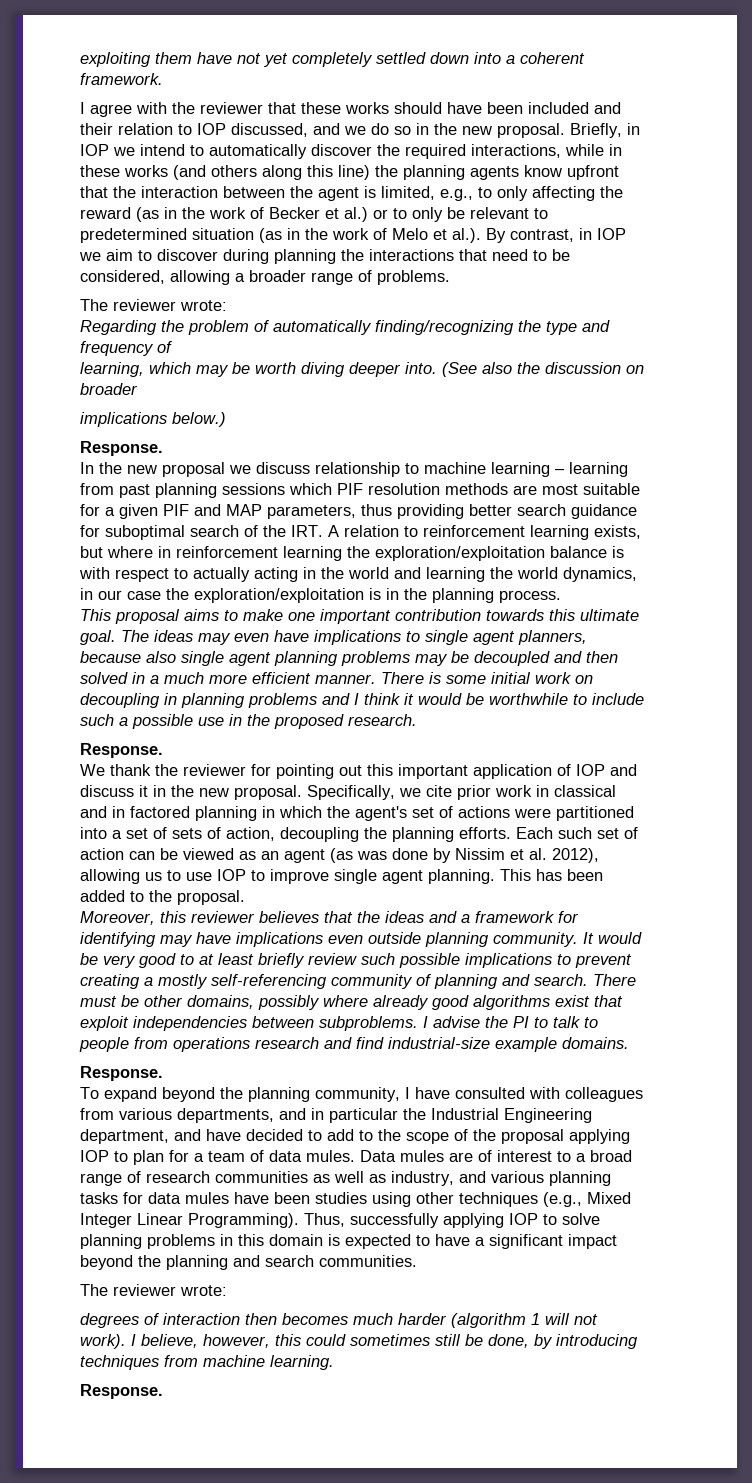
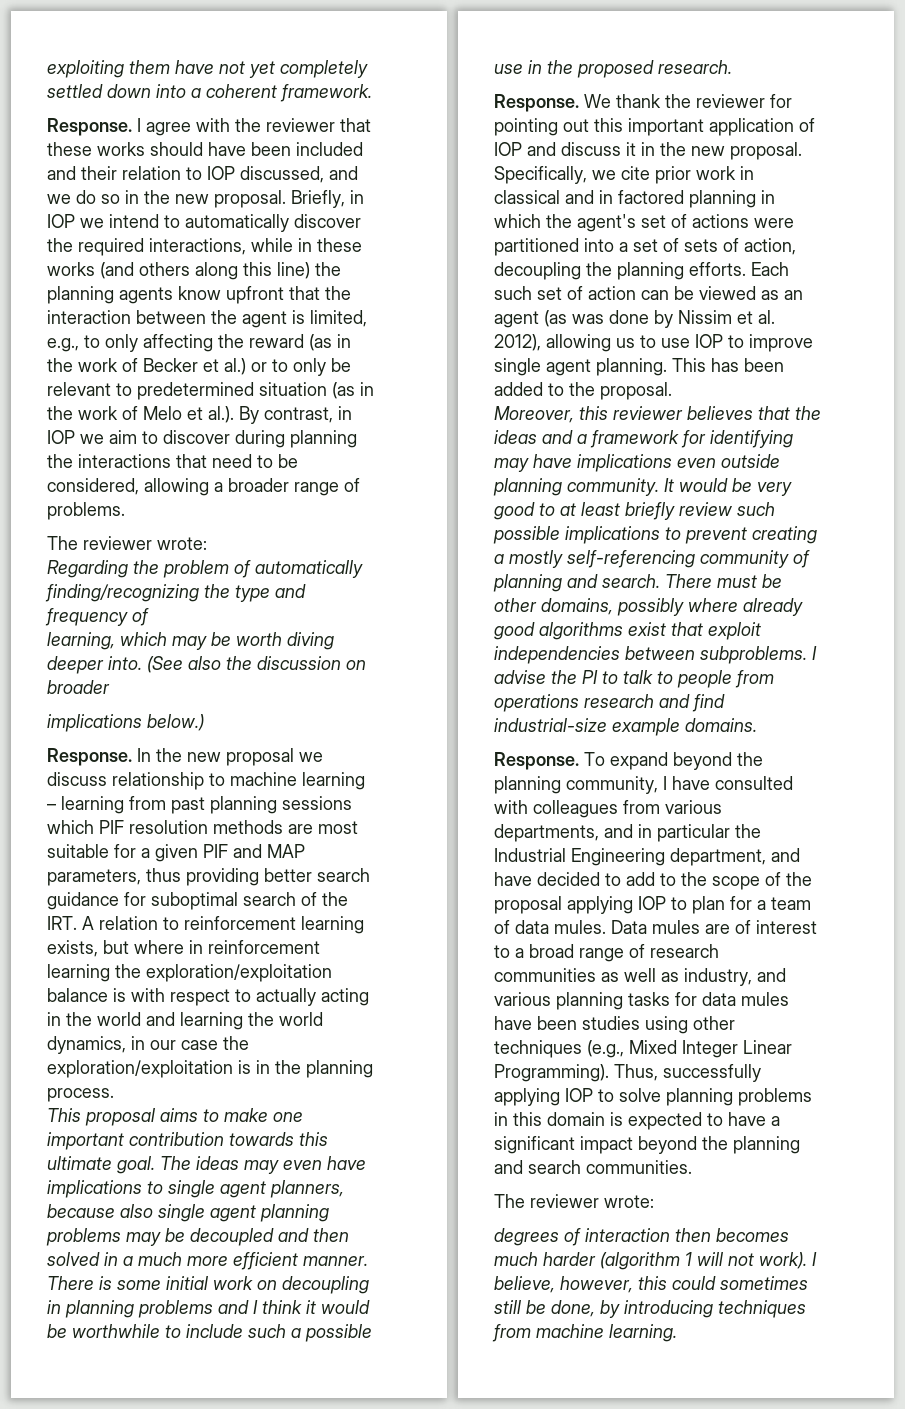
  exploiting them have not yet completely settled down into a coherent framework.
- I agree with the reviewer that these works should have been included and their relation to IOP discussed, and we do so in the new proposal.
+ Response. I agree with the reviewer that these works should have been included and their relation to IOP discussed, and we do so in the new proposal.
  implications below.)
- Response.
- In the new proposal we discuss relationship to machine learning – learning from past planning sessions which PIF resolution methods are most suitable for a given PIF and MAP parameters, thus providing better search guidance for suboptimal search of the IRT. A relation to reinforcement learning exists, but where in reinforcement learning the exploration/exploitation balance is with respect to actually acting in the world and learning the world dynamics, in our case the exploration/exploitation is in the planning process.
+ Response. In the new proposal we discuss relationship to machine learning – learning from past planning sessions which PIF resolution methods are most suitable for a given PIF and MAP parameters, thus providing better search guidance for suboptimal search of the IRT. A relation to reinforcement learning exists, but where in reinforcement learning the exploration/exploitation balance is with respect to actually acting in the world and learning the world dynamics, in our case the exploration/exploitation is in the planning process.
  There is some initial work on decoupling in planning problems and I think it would be worthwhile to include such a possible use in the proposed research.
- Response.
- We thank the reviewer for pointing out this important application of IOP and discuss it in the new proposal.
+ Response. We thank the reviewer for pointing out this important application of IOP and discuss it in the new proposal.
  I advise the PI to talk to people from operations research and find industrial-size example domains.
- Response.
- To expand beyond the planning community, I have consulted with colleagues from various departments, and in particular the Industrial Engineering department, and have decided to add to the scope of the proposal applying IOP to plan for a team of data mules.
+ Response. To expand beyond the planning community, I have consulted with colleagues from various departments, and in particular the Industrial Engineering department, and have decided to add to the scope of the proposal applying IOP to plan for a team of data mules.
  I believe, however, this could sometimes still be done, by introducing techniques from machine learning.
- Response.

